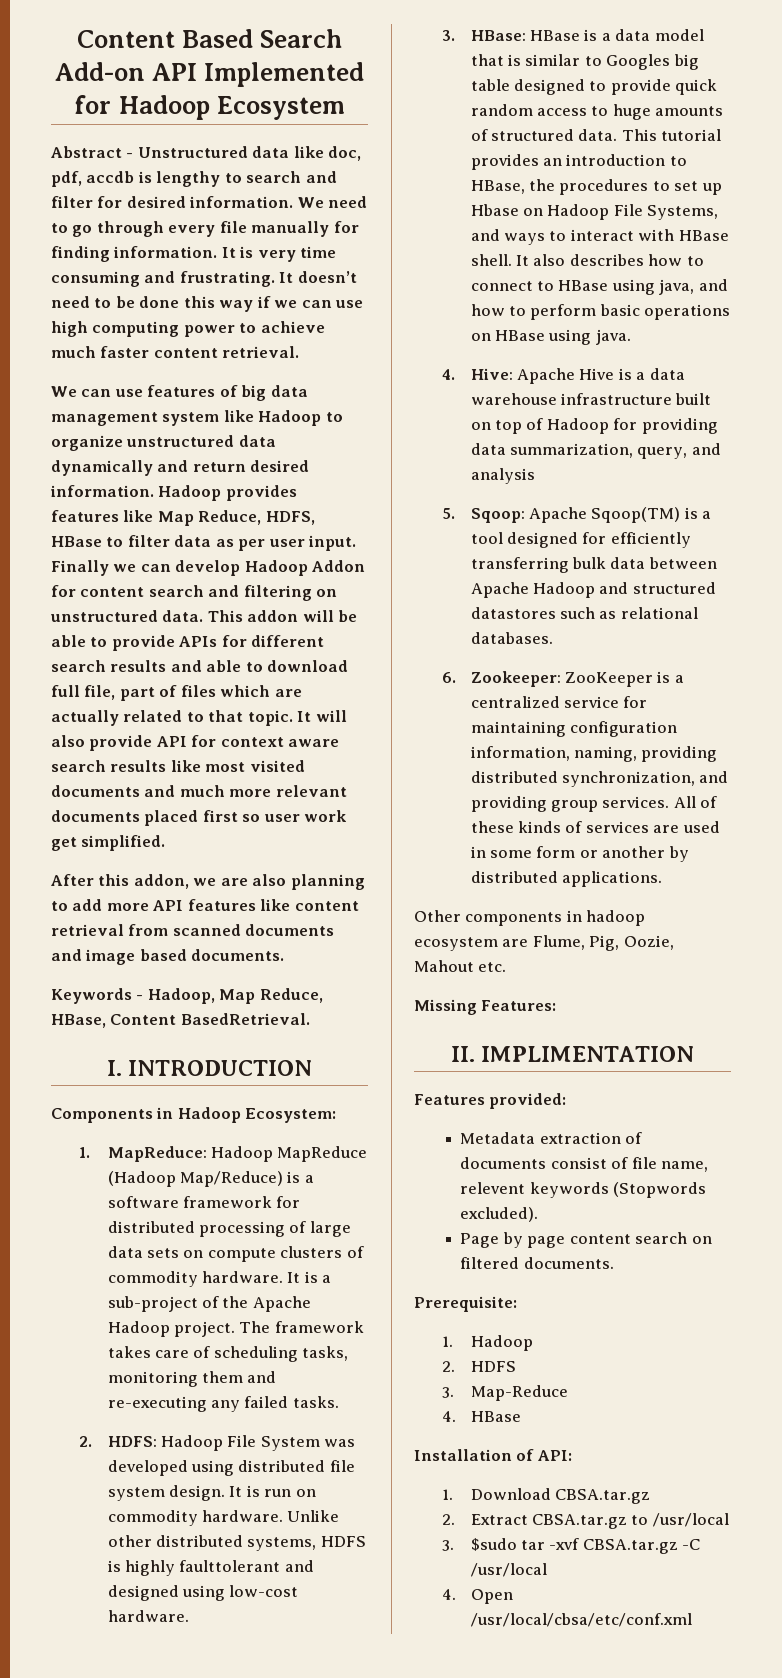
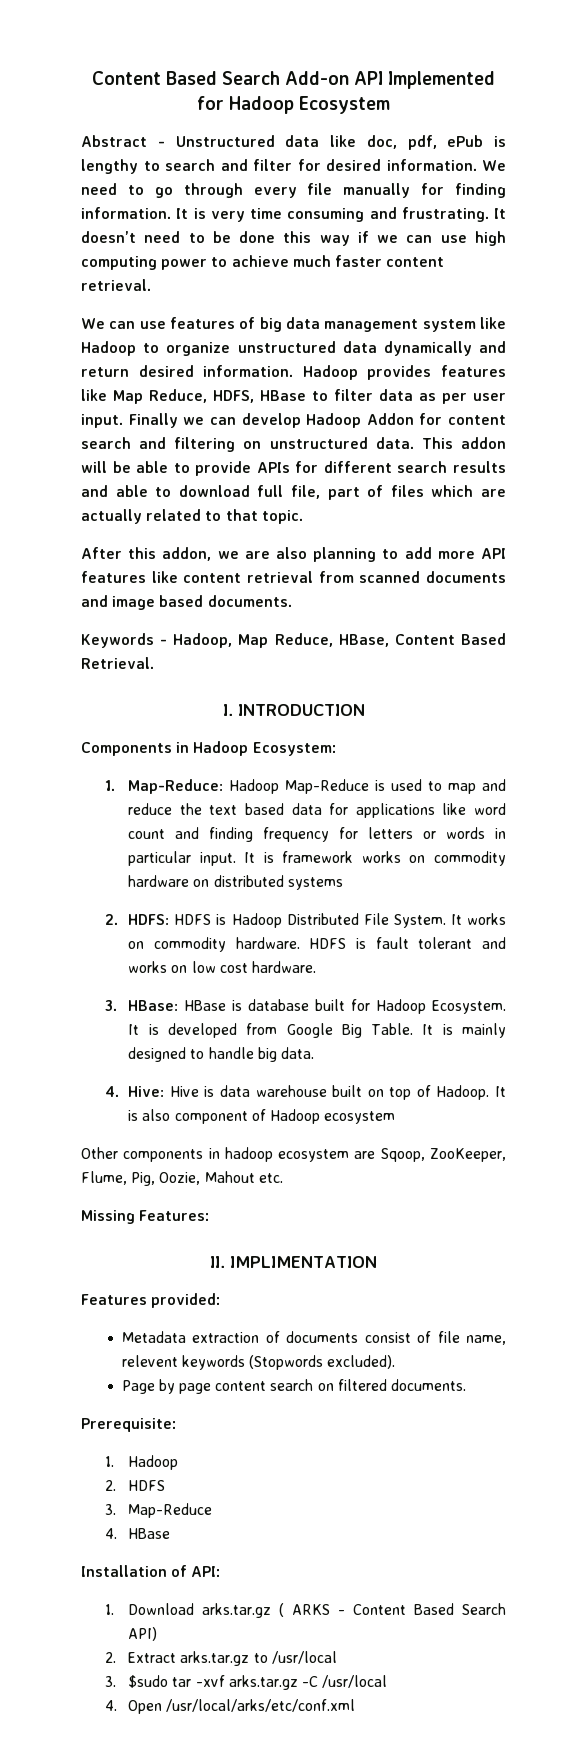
- Abstract - Unstructured data like doc, pdf, accdb is lengthy to search and filter for desired information.
+ Abstract - Unstructured data like doc, pdf, ePub is lengthy to search and filter for desired information.
- It will also provide API for context aware search results like most visited documents and much more relevant documents placed first so user work get simplified.
- Keywords - Hadoop, Map Reduce, HBase, Content BasedRetrieval.
+ Keywords - Hadoop, Map Reduce, HBase, Content Based Retrieval.
- 1. MapReduce: Hadoop MapReduce (Hadoop Map/Reduce) is a software framework for distributed processing of large data sets on compute clusters of commodity hardware. It is a sub-project of the Apache Hadoop project. The framework takes care of scheduling tasks, monitoring them and re-executing any failed tasks.
- 2. HDFS: Hadoop File System was developed using distributed file system design. It is run on commodity hardware. Unlike other distributed systems, HDFS is highly faulttolerant and designed using low-cost hardware.
+ 1. Map-Reduce: Hadoop Map-Reduce is used to map and reduce the text based data for applications like word count and finding frequency for letters or words in particular input. It is framework works on commodity hardware on distributed systems
+ 2. HDFS: HDFS is Hadoop Distributed File System. It works on commodity hardware. HDFS is fault tolerant and works on low cost hardware.
- 3. HBase: HBase is a data model that is similar to Googles big table designed to provide quick random access to huge amounts of structured data. This tutorial provides an introduction to HBase, the procedures to set up Hbase on Hadoop File Systems, and ways to interact with HBase shell. It also describes how to connect to HBase using java, and how to perform basic operations on HBase using java.
+ 3. HBase: HBase is database built for Hadoop Ecosystem. It is developed from Google Big Table. It is mainly designed to handle big data.
- 4. Hive: Apache Hive is a data warehouse infrastructure built on top of Hadoop for providing data summarization, query, and analysis
- 5. Sqoop: Apache Sqoop(TM) is a tool designed for efficiently transferring bulk data between Apache Hadoop and structured datastores such as relational databases.
- 6. Zookeeper: ZooKeeper is a centralized service for maintaining configuration information, naming, providing distributed synchronization, and providing group services. All of these kinds of services are used in some form or another by distributed applications.
+ 4. Hive: Hive is data warehouse built on top of Hadoop. It is also component of Hadoop ecosystem
- Other components in hadoop ecosystem are Flume, Pig, Oozie, Mahout etc.
+ Other components in hadoop ecosystem are Sqoop, ZooKeeper, Flume, Pig, Oozie, Mahout etc.
- 1. Download CBSA.tar.gz
+ 1. Download arks.tar.gz ( ARKS - Content Based Search API)
- 2. Extract CBSA.tar.gz to /usr/local
+ 2. Extract arks.tar.gz to /usr/local
- 3. $sudo tar -xvf CBSA.tar.gz -C /usr/local
+ 3. $sudo tar -xvf arks.tar.gz -C /usr/local
- 4. Open /usr/local/cbsa/etc/conf.xml
+ 4. Open /usr/local/arks/etc/conf.xml

